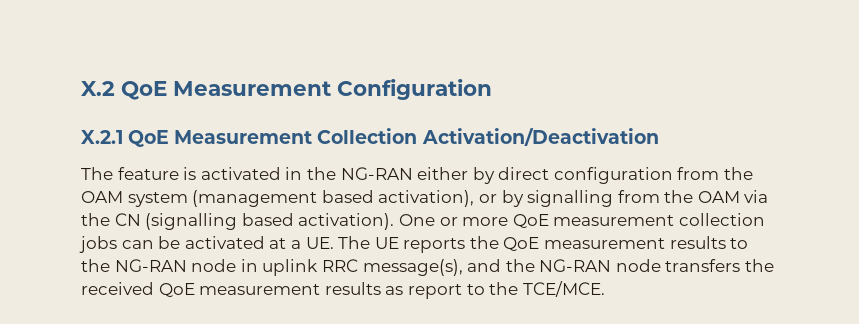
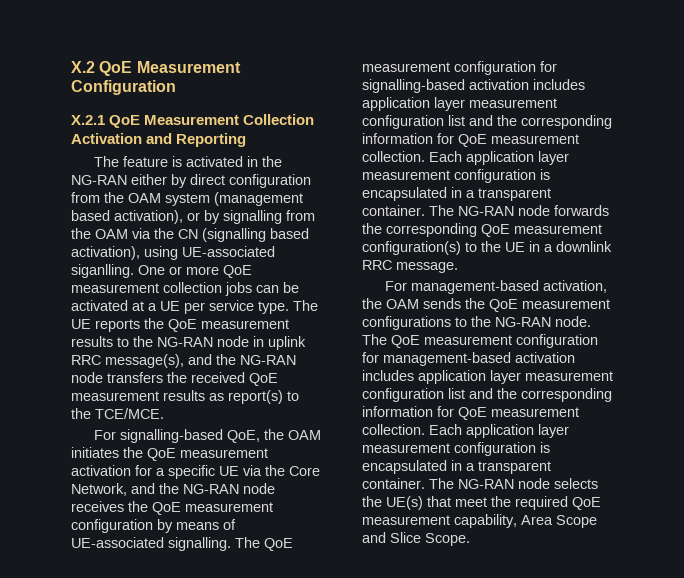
- X.2.1 QoE Measurement Collection Activation/Deactivation
+ X.2.1 QoE Measurement Collection Activation and Reporting
- The feature is activated in the NG-RAN either by direct configuration from the OAM system (management based activation), or by signalling from the OAM via the CN (signalling based activation).
+ The feature is activated in the NG-RAN either by direct configuration from the OAM system (management based activation), or by signalling from the OAM via the CN (signalling based activation), using UE-associated siganlling.
- One or more QoE measurement collection jobs can be activated at a UE. The UE reports the QoE measurement results to the NG-RAN node in uplink RRC message(s), and the NG-RAN node transfers the received QoE measurement results as report to the TCE/MCE.
+ One or more QoE measurement collection jobs can be activated at a UE per service type. The UE reports the QoE measurement results to the NG-RAN node in uplink RRC message(s), and the NG-RAN node transfers the received QoE measurement results as report(s) to the TCE/MCE.
+ For signalling-based QoE, the OAM initiates the QoE measurement activation for a specific UE via the Core Network, and the NG-RAN node receives the QoE measurement configuration by means of UE-associated signalling. The QoE measurement configuration for signalling-based activation includes application layer measurement configuration list and the corresponding information for QoE measurement collection. Each application layer measurement configuration is encapsulated in a transparent container. The NG-RAN node forwards the corresponding QoE measurement configuration(s) to the UE in a downlink RRC message.
+ For management-based activation, the OAM sends the QoE measurement configurations to the NG-RAN node. The QoE measurement configuration for management-based activation includes application layer measurement configuration list and the corresponding information for QoE measurement collection. Each application layer measurement configuration is encapsulated in a transparent container. The NG-RAN node selects the UE(s) that meet the required QoE measurement capability, Area Scope and Slice Scope.

